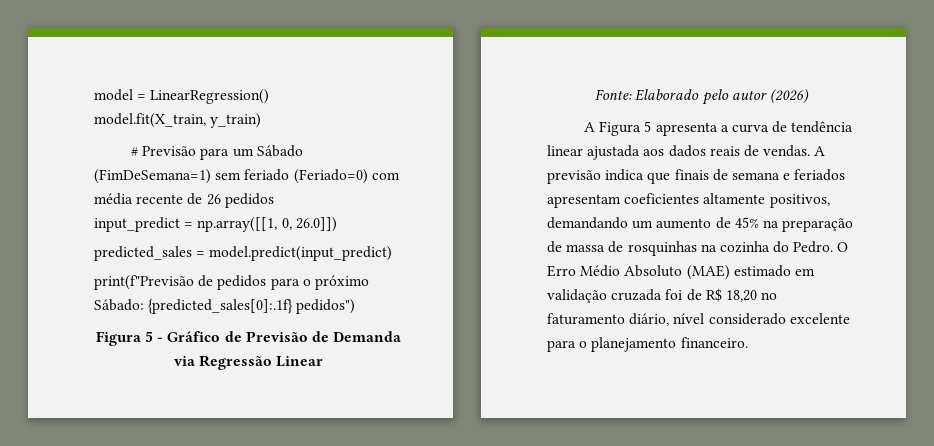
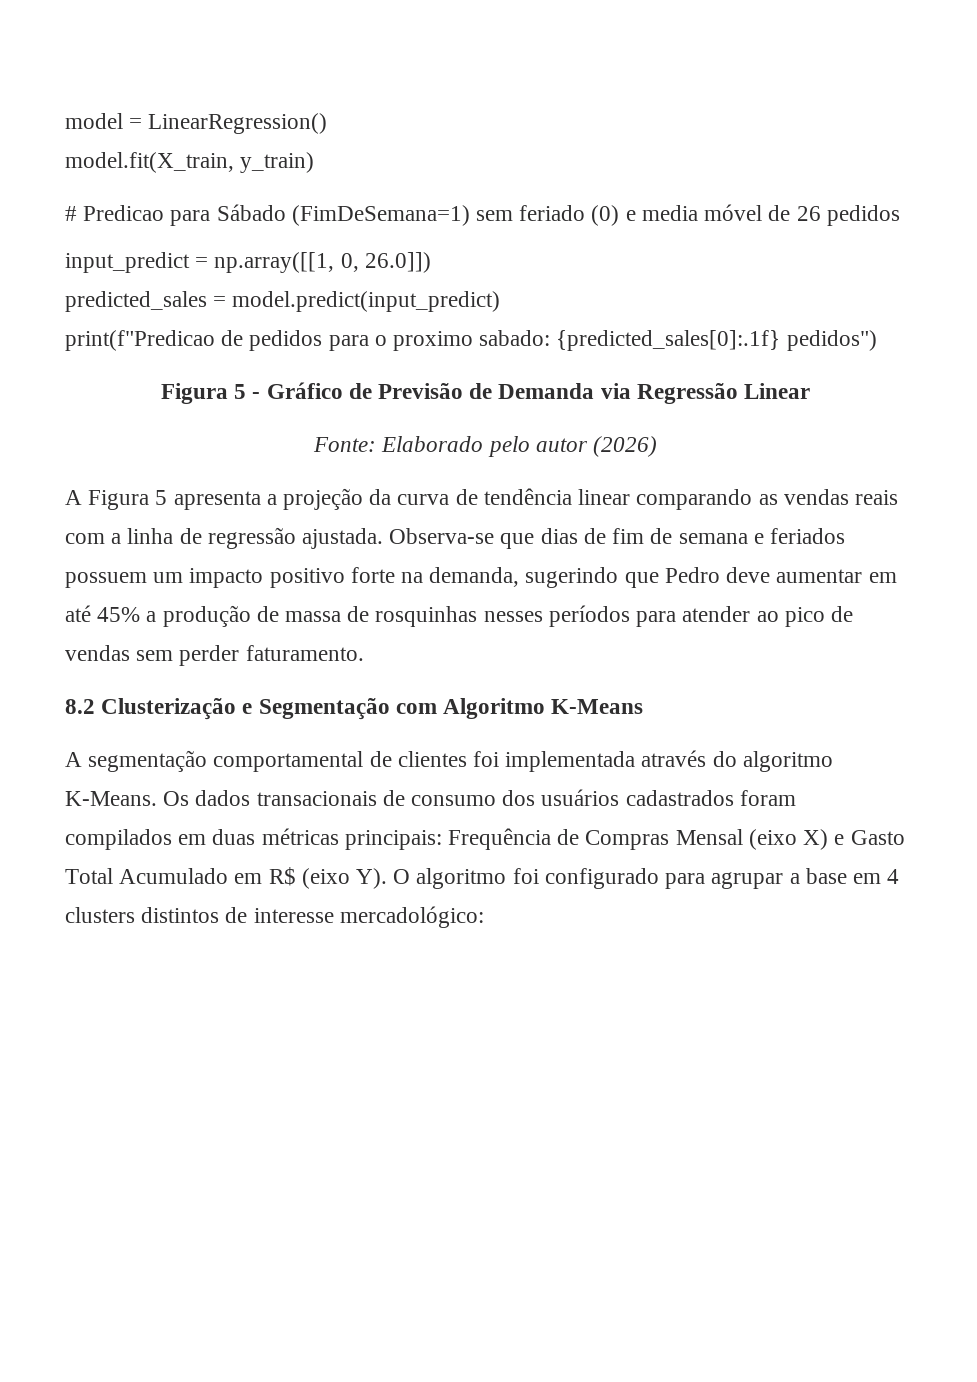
- # Previsão para um Sábado (FimDeSemana=1) sem feriado (Feriado=0) com média recente de 26 pedidos
+ # Predicao para Sábado (FimDeSemana=1) sem feriado (0) e media móvel de 26 pedidos
- print(f"Previsão de pedidos para o próximo Sábado: {predicted_sales[0]:.1f} pedidos")
+ print(f"Predicao de pedidos para o proximo sabado: {predicted_sales[0]:.1f} pedidos")
- A Figura 5 apresenta a curva de tendência linear ajustada aos dados reais de vendas. A previsão indica que finais de semana e feriados apresentam coeficientes altamente positivos, demandando um aumento de 45% na preparação de massa de rosquinhas na cozinha do Pedro. O Erro Médio Absoluto (MAE) estimado em validação cruzada foi de R$ 18,20 no faturamento diário, nível considerado excelente para o planejamento financeiro.
+ A Figura 5 apresenta a projeção da curva de tendência linear comparando as vendas reais com a linha de regressão ajustada. Observa-se que dias de fim de semana e feriados possuem um impacto positivo forte na demanda, sugerindo que Pedro deve aumentar em até 45% a produção de massa de rosquinhas nesses períodos para atender ao pico de vendas sem perder faturamento.
+ 8.2 Clusterização e Segmentação com Algoritmo K-Means
+ A segmentação comportamental de clientes foi implementada através do algoritmo K-Means. Os dados transacionais de consumo dos usuários cadastrados foram compilados em duas métricas principais: Frequência de Compras Mensal (eixo X) e Gasto Total Acumulado em R$ (eixo Y). O algoritmo foi configurado para agrupar a base em 4 clusters distintos de interesse mercadológico:

